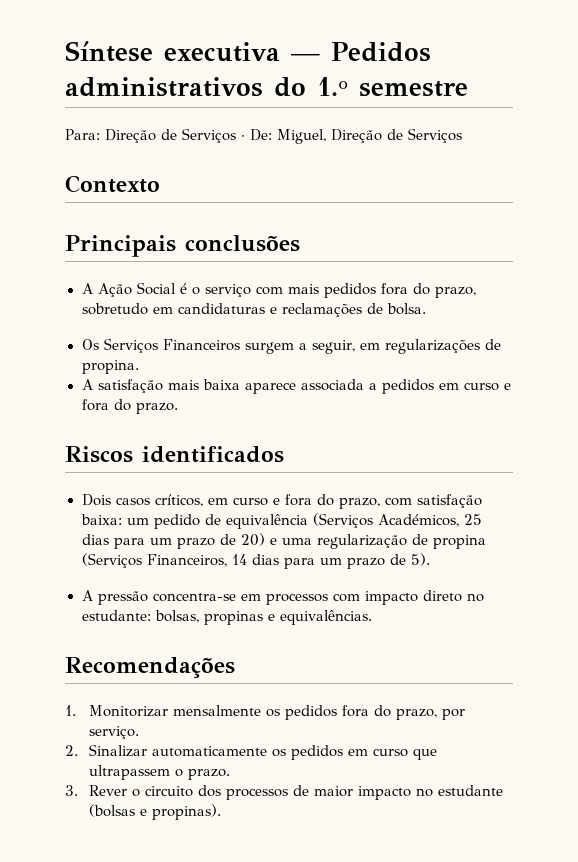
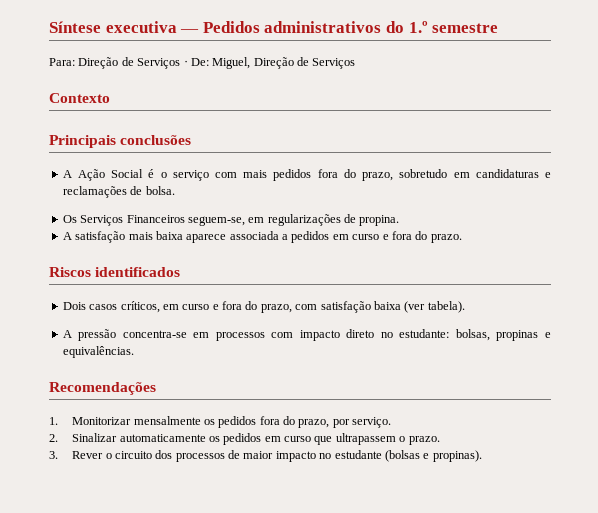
- Os Serviços Financeiros surgem a seguir, em regularizações de propina.
+ Os Serviços Financeiros seguem-se, em regularizações de propina.
- Dois casos críticos, em curso e fora do prazo, com satisfação baixa: um pedido de equivalência (Serviços Académicos, 25 dias para um prazo de 20) e uma regularização de propina (Serviços Financeiros, 14 dias para um prazo de 5).
+ Dois casos críticos, em curso e fora do prazo, com satisfação baixa (ver tabela).

